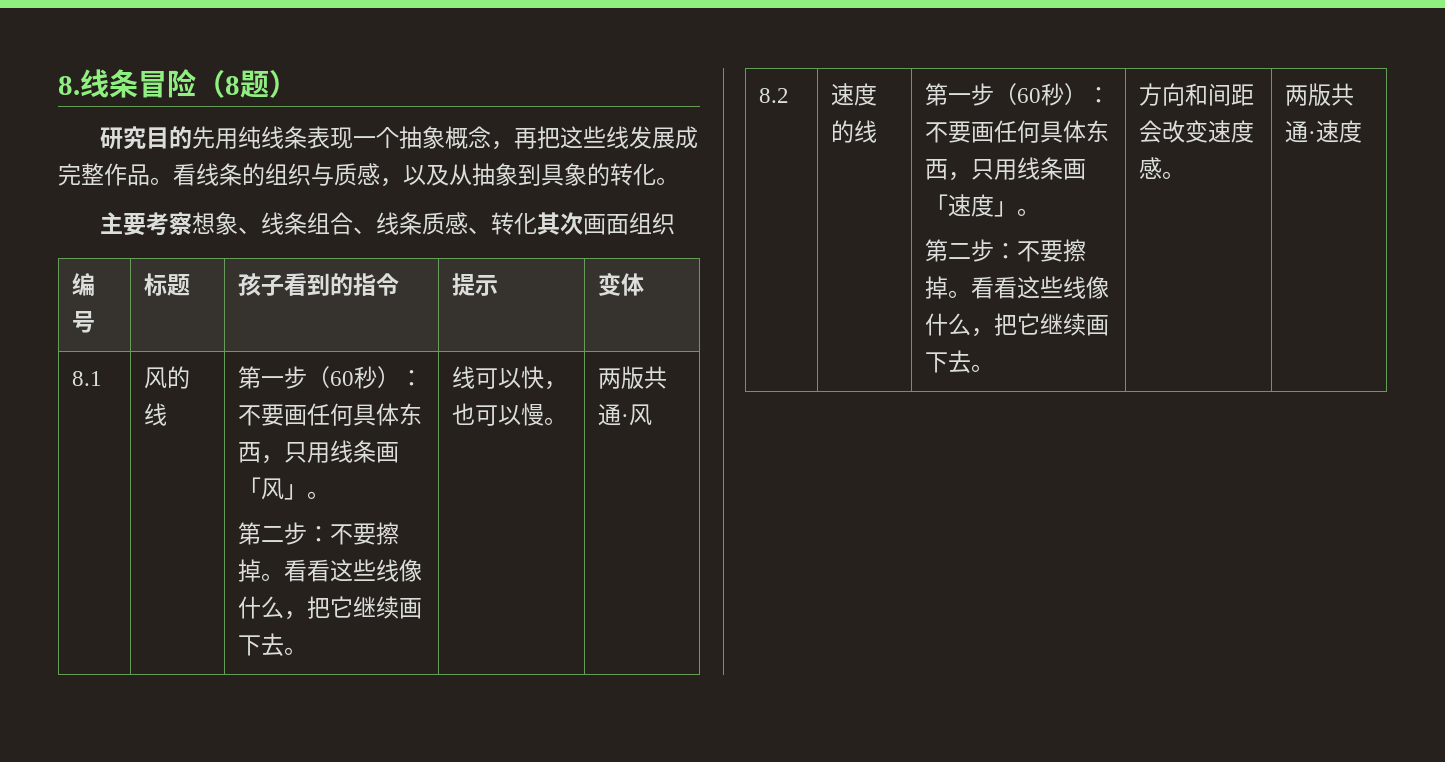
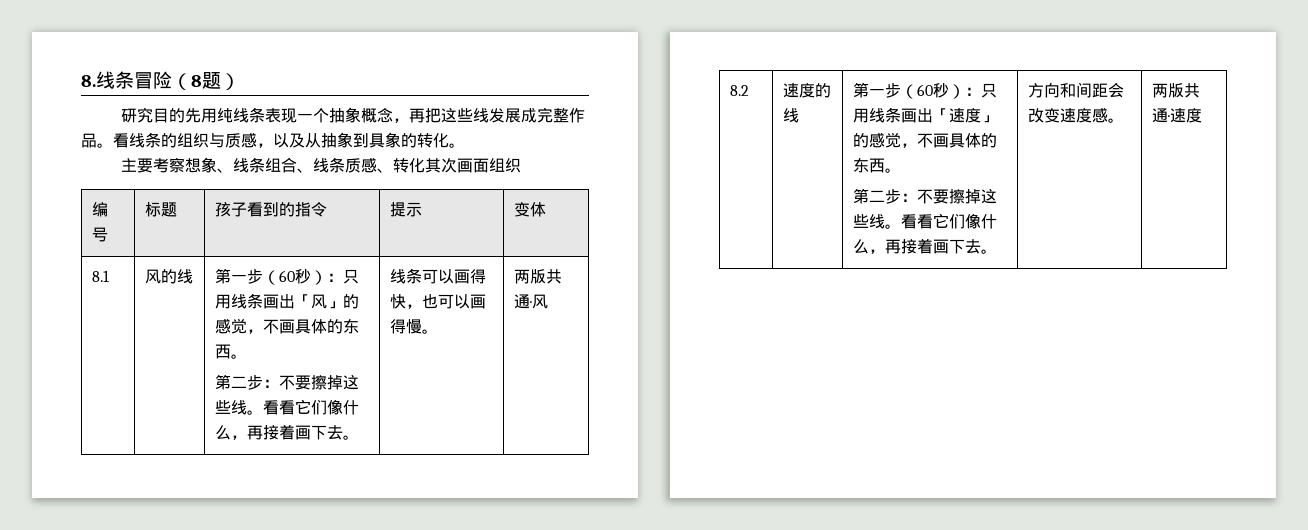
- 第一步（60秒）：不要画任何具体东西，只用线条画「风」。
- 第二步：不要擦掉。看看这些线像什么，把它继续画下去。
+ 第一步（60秒）：只用线条画出「风」的感觉，不画具体的东西。
+ 第二步：不要擦掉这些线。看看它们像什么，再接着画下去。
- 线可以快，也可以慢。
+ 线条可以画得快，也可以画得慢。
- 第一步（60秒）：不要画任何具体东西，只用线条画「速度」。
- 第二步：不要擦掉。看看这些线像什么，把它继续画下去。
+ 第一步（60秒）：只用线条画出「速度」的感觉，不画具体的东西。
+ 第二步：不要擦掉这些线。看看它们像什么，再接着画下去。

